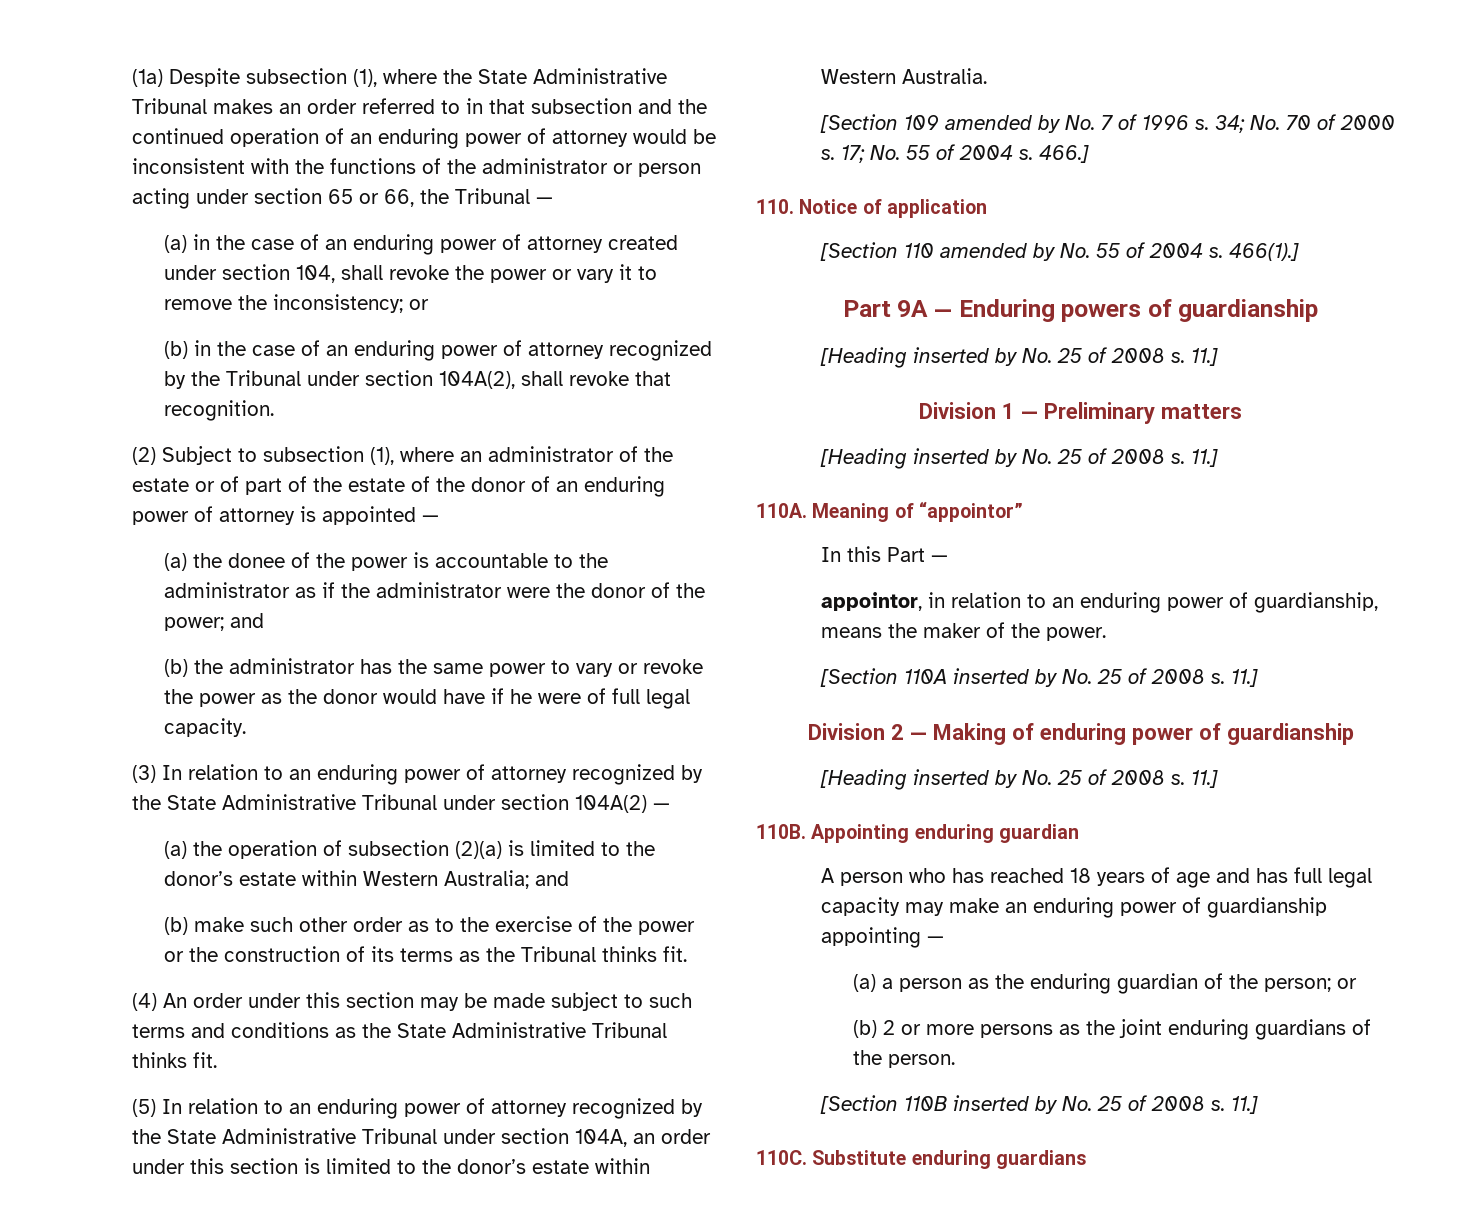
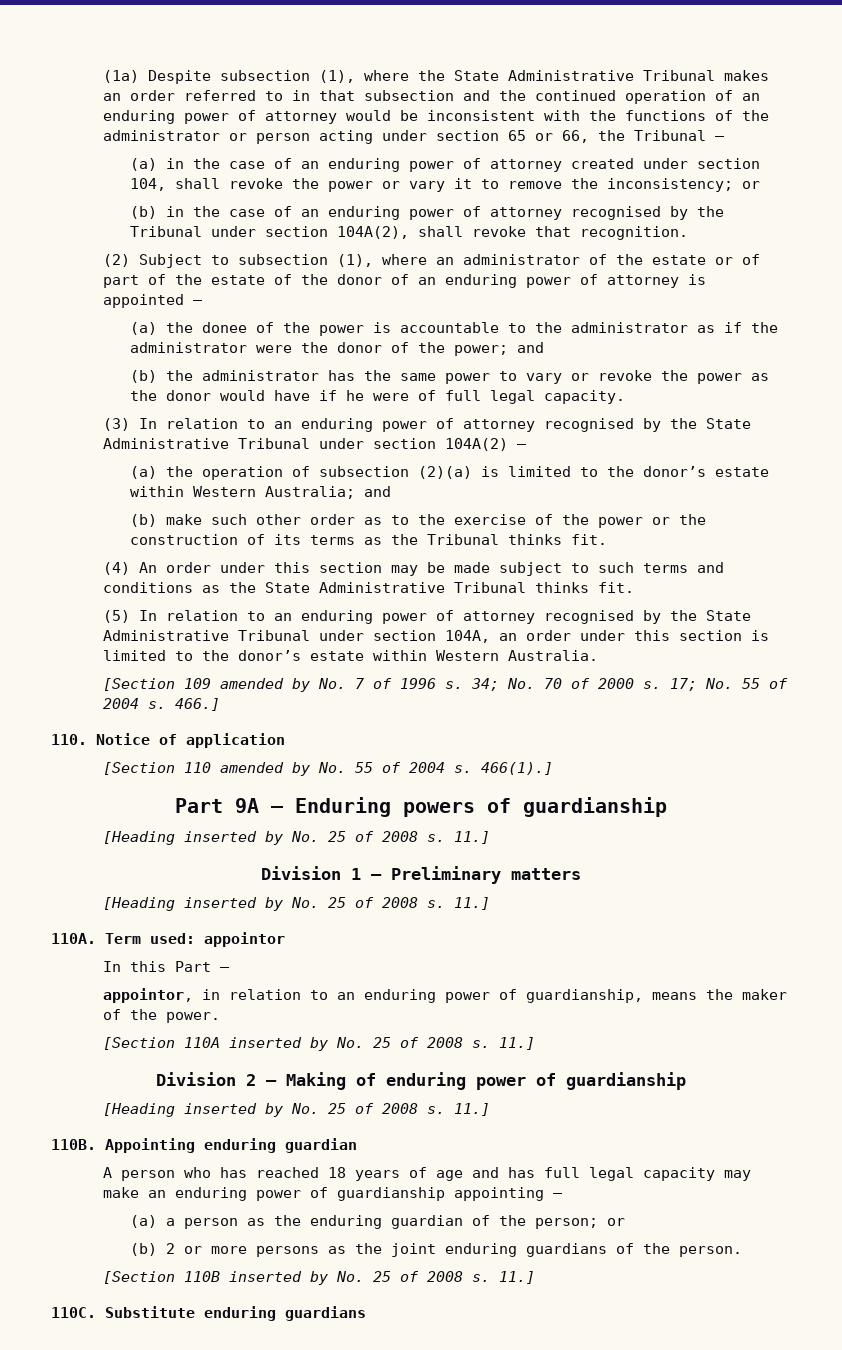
- (b) in the case of an enduring power of attorney recognized by the Tribunal under section 104A(2), shall revoke that recognition.
+ (b) in the case of an enduring power of attorney recognised by the Tribunal under section 104A(2), shall revoke that recognition.
- (3) In relation to an enduring power of attorney recognized by the State Administrative Tribunal under section 104A(2) —
+ (3) In relation to an enduring power of attorney recognised by the State Administrative Tribunal under section 104A(2) —
- (5) In relation to an enduring power of attorney recognized by the State Administrative Tribunal under section 104A, an order under this section is limited to the donor’s estate within Western Australia.
+ (5) In relation to an enduring power of attorney recognised by the State Administrative Tribunal under section 104A, an order under this section is limited to the donor’s estate within Western Australia.
- Meaning of “appointor”
+ Term used: appointor

